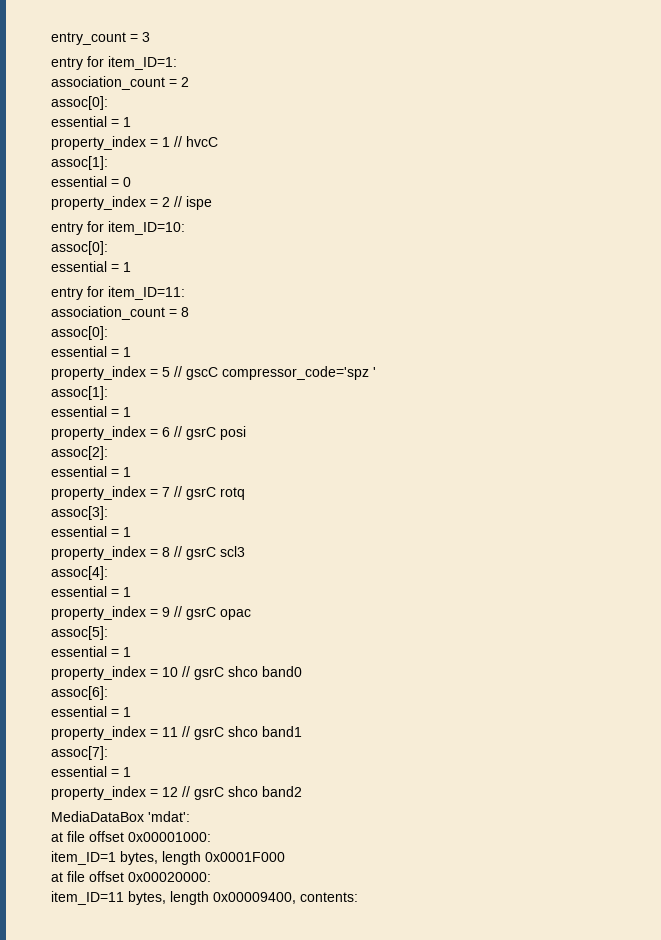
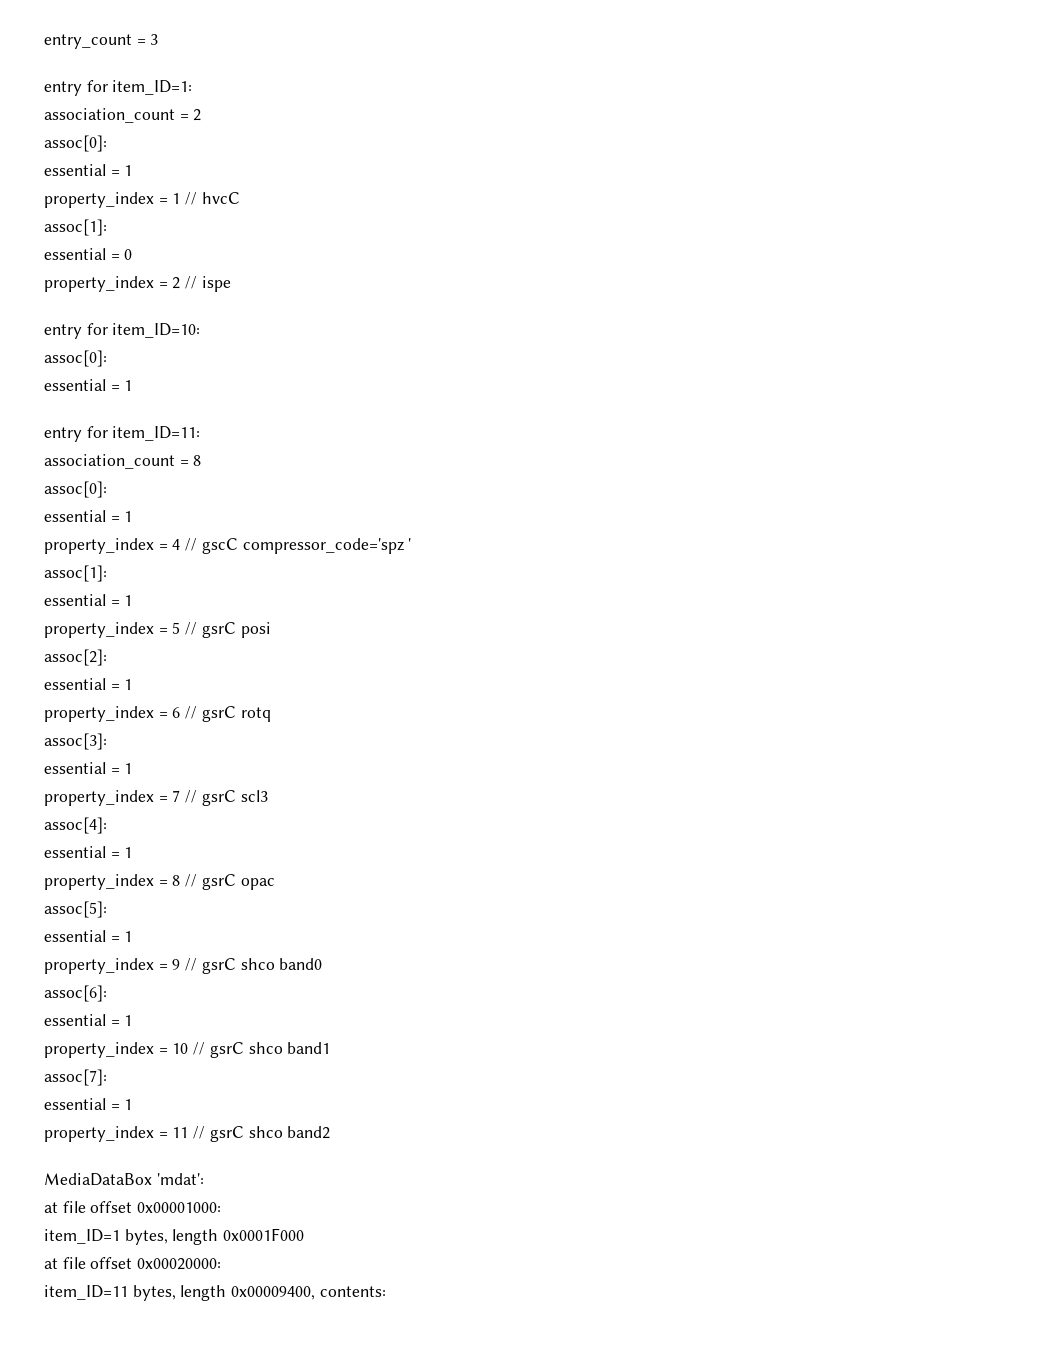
- property_index = 5 // gscC compressor_code='spz '
+ property_index = 4 // gscC compressor_code='spz '
- property_index = 6 // gsrC posi
+ property_index = 5 // gsrC posi
- property_index = 7 // gsrC rotq
+ property_index = 6 // gsrC rotq
- property_index = 8 // gsrC scl3
+ property_index = 7 // gsrC scl3
- property_index = 9 // gsrC opac
+ property_index = 8 // gsrC opac
- property_index = 10 // gsrC shco band0
+ property_index = 9 // gsrC shco band0
- property_index = 11 // gsrC shco band1
+ property_index = 10 // gsrC shco band1
- property_index = 12 // gsrC shco band2
+ property_index = 11 // gsrC shco band2

